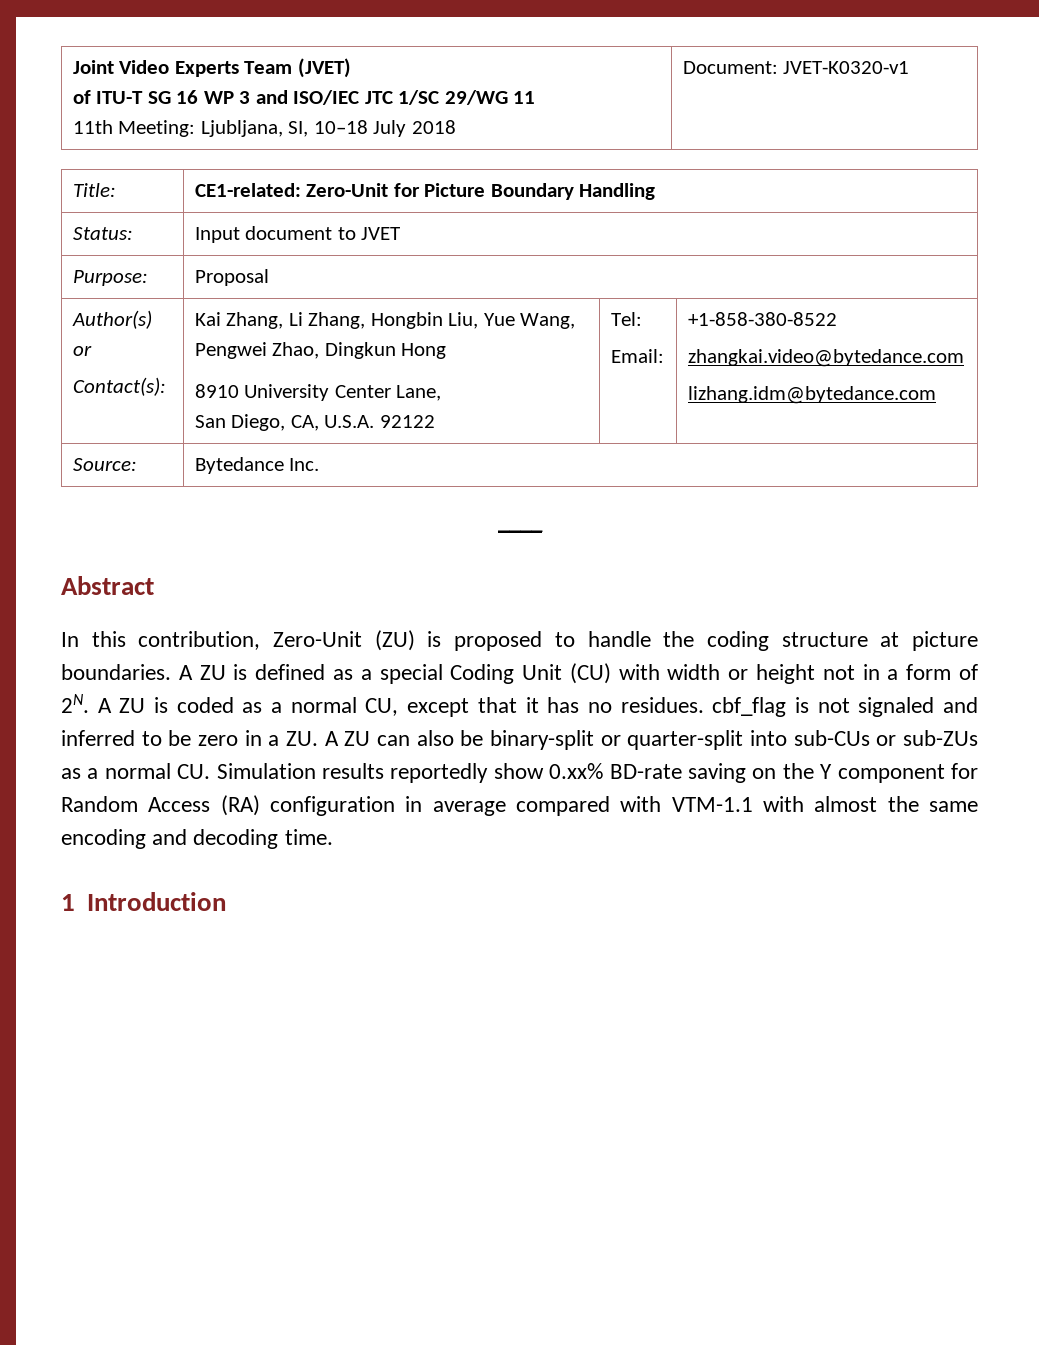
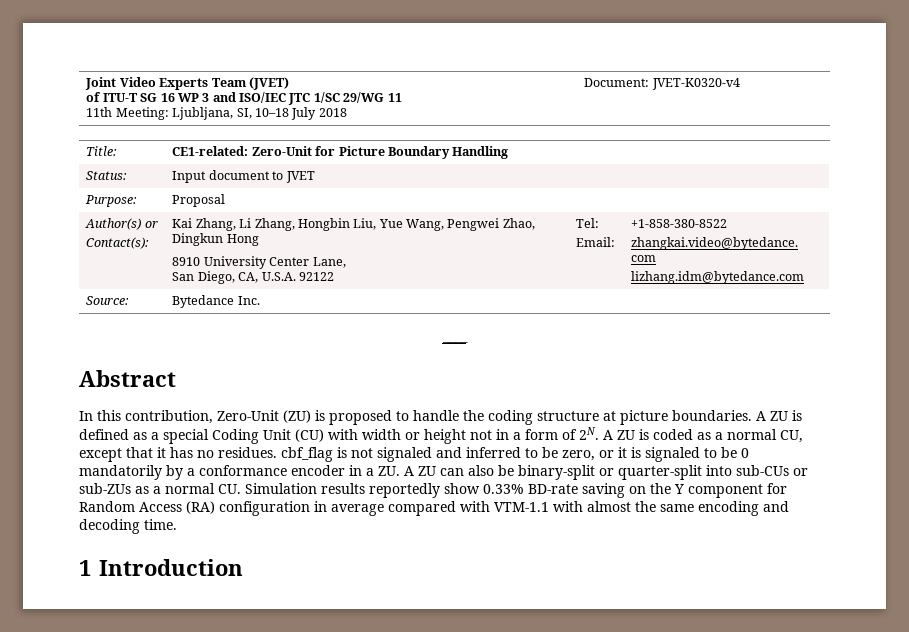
  Joint Video Experts Team (JVET)
  of ITU-T SG 16 WP 3 and ISO/IEC JTC 1/SC 29/WG 11
- 11th Meeting: Ljubljana, SI, 10–18 July 2018 | Document: JVET-K0320-v1
+ 11th Meeting: Ljubljana, SI, 10–18 July 2018 | Document: JVET-K0320-v4
- A ZU is coded as a normal CU, except that it has no residues. cbf_flag is not signaled and inferred to be zero in a ZU. A ZU can also be binary-split or quarter-split into sub-CUs or sub-ZUs as a normal CU. Simulation results reportedly show 0.xx% BD-rate saving on the Y component for Random Access (RA) configuration in average compared with VTM-1.1 with almost the same encoding and decoding time.
+ A ZU is coded as a normal CU, except that it has no residues. cbf_flag is not signaled and inferred to be zero, or it is signaled to be 0 mandatorily by a conformance encoder in a ZU. A ZU can also be binary-split or quarter-split into sub-CUs or sub-ZUs as a normal CU. Simulation results reportedly show 0.33% BD-rate saving on the Y component for Random Access (RA) configuration in average compared with VTM-1.1 with almost the same encoding and decoding time.

